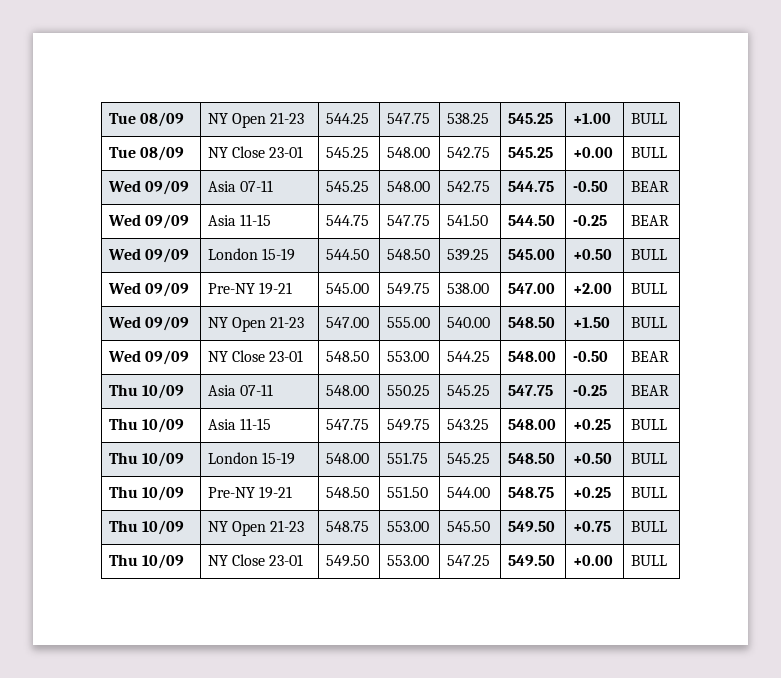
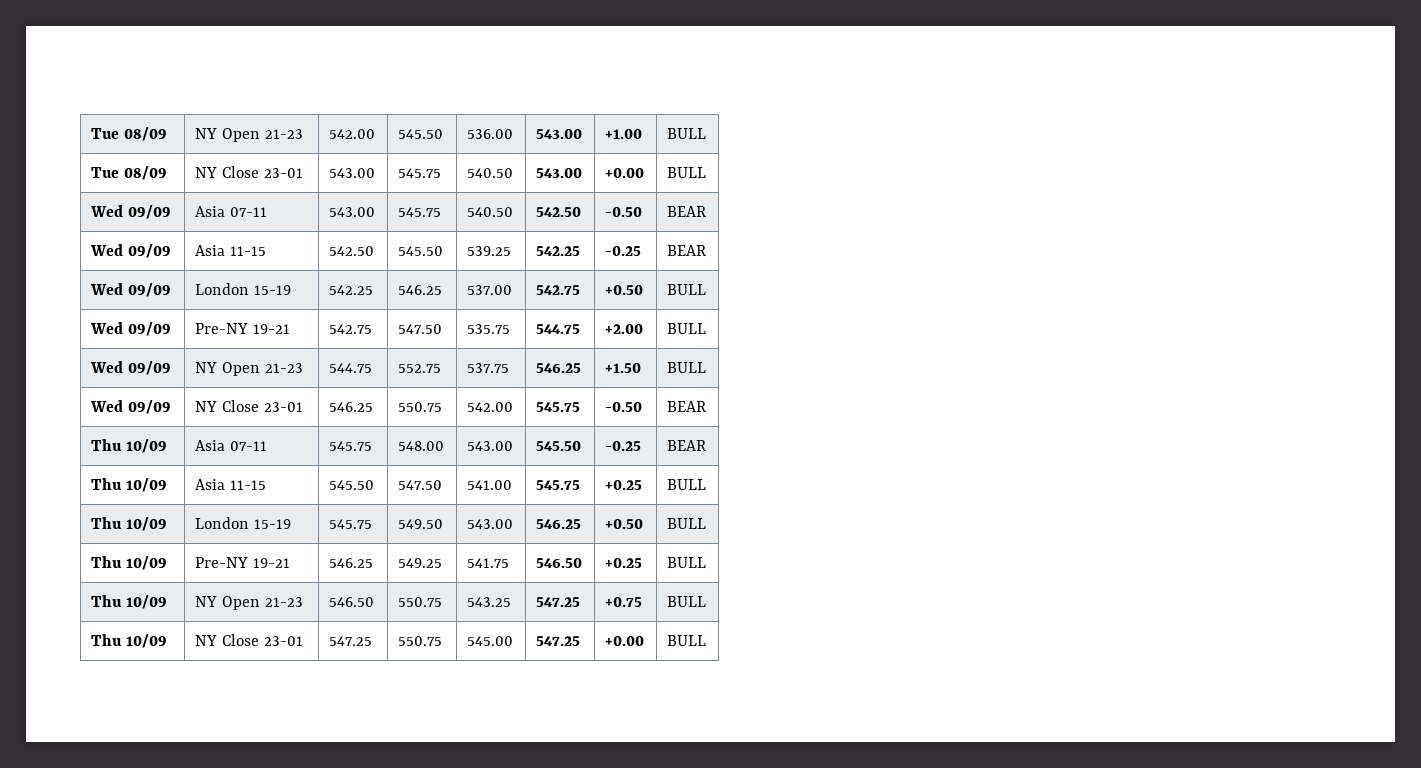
- Tue 08/09 | NY Open 21-23 | 544.25 | 547.75 | 538.25 | 545.25 | +1.00 | BULL
+ Tue 08/09 | NY Open 21-23 | 542.00 | 545.50 | 536.00 | 543.00 | +1.00 | BULL
- Tue 08/09 | NY Close 23-01 | 545.25 | 548.00 | 542.75 | 545.25 | +0.00 | BULL
+ Tue 08/09 | NY Close 23-01 | 543.00 | 545.75 | 540.50 | 543.00 | +0.00 | BULL
- Wed 09/09 | Asia 07-11 | 545.25 | 548.00 | 542.75 | 544.75 | -0.50 | BEAR
+ Wed 09/09 | Asia 07-11 | 543.00 | 545.75 | 540.50 | 542.50 | -0.50 | BEAR
- Wed 09/09 | Asia 11-15 | 544.75 | 547.75 | 541.50 | 544.50 | -0.25 | BEAR
+ Wed 09/09 | Asia 11-15 | 542.50 | 545.50 | 539.25 | 542.25 | -0.25 | BEAR
- Wed 09/09 | London 15-19 | 544.50 | 548.50 | 539.25 | 545.00 | +0.50 | BULL
+ Wed 09/09 | London 15-19 | 542.25 | 546.25 | 537.00 | 542.75 | +0.50 | BULL
- Wed 09/09 | Pre-NY 19-21 | 545.00 | 549.75 | 538.00 | 547.00 | +2.00 | BULL
+ Wed 09/09 | Pre-NY 19-21 | 542.75 | 547.50 | 535.75 | 544.75 | +2.00 | BULL
- Wed 09/09 | NY Open 21-23 | 547.00 | 555.00 | 540.00 | 548.50 | +1.50 | BULL
+ Wed 09/09 | NY Open 21-23 | 544.75 | 552.75 | 537.75 | 546.25 | +1.50 | BULL
- Wed 09/09 | NY Close 23-01 | 548.50 | 553.00 | 544.25 | 548.00 | -0.50 | BEAR
+ Wed 09/09 | NY Close 23-01 | 546.25 | 550.75 | 542.00 | 545.75 | -0.50 | BEAR
- Thu 10/09 | Asia 07-11 | 548.00 | 550.25 | 545.25 | 547.75 | -0.25 | BEAR
+ Thu 10/09 | Asia 07-11 | 545.75 | 548.00 | 543.00 | 545.50 | -0.25 | BEAR
- Thu 10/09 | Asia 11-15 | 547.75 | 549.75 | 543.25 | 548.00 | +0.25 | BULL
+ Thu 10/09 | Asia 11-15 | 545.50 | 547.50 | 541.00 | 545.75 | +0.25 | BULL
- Thu 10/09 | London 15-19 | 548.00 | 551.75 | 545.25 | 548.50 | +0.50 | BULL
+ Thu 10/09 | London 15-19 | 545.75 | 549.50 | 543.00 | 546.25 | +0.50 | BULL
- Thu 10/09 | Pre-NY 19-21 | 548.50 | 551.50 | 544.00 | 548.75 | +0.25 | BULL
+ Thu 10/09 | Pre-NY 19-21 | 546.25 | 549.25 | 541.75 | 546.50 | +0.25 | BULL
- Thu 10/09 | NY Open 21-23 | 548.75 | 553.00 | 545.50 | 549.50 | +0.75 | BULL
+ Thu 10/09 | NY Open 21-23 | 546.50 | 550.75 | 543.25 | 547.25 | +0.75 | BULL
- Thu 10/09 | NY Close 23-01 | 549.50 | 553.00 | 547.25 | 549.50 | +0.00 | BULL
+ Thu 10/09 | NY Close 23-01 | 547.25 | 550.75 | 545.00 | 547.25 | +0.00 | BULL

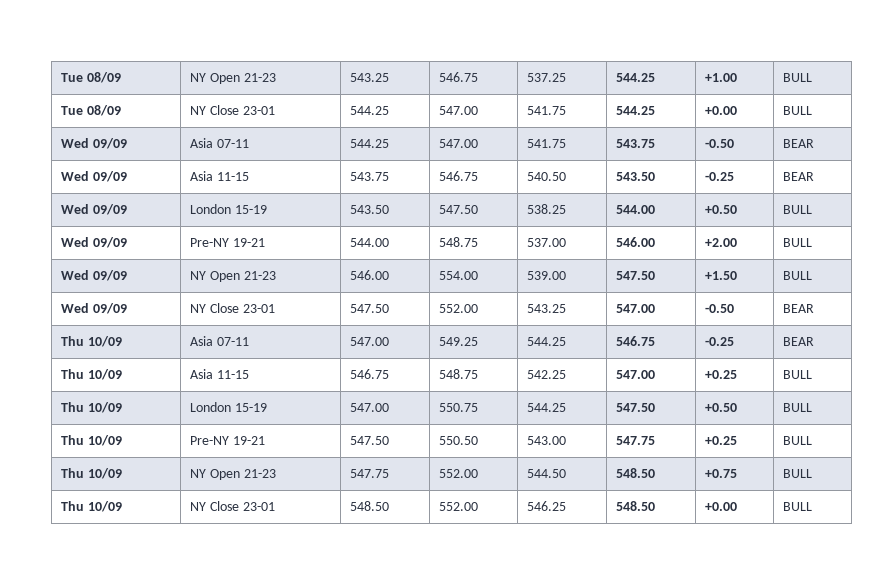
- Tue 08/09 | NY Open 21-23 | 542.00 | 545.50 | 536.00 | 543.00 | +1.00 | BULL
+ Tue 08/09 | NY Open 21-23 | 543.25 | 546.75 | 537.25 | 544.25 | +1.00 | BULL
- Tue 08/09 | NY Close 23-01 | 543.00 | 545.75 | 540.50 | 543.00 | +0.00 | BULL
+ Tue 08/09 | NY Close 23-01 | 544.25 | 547.00 | 541.75 | 544.25 | +0.00 | BULL
- Wed 09/09 | Asia 07-11 | 543.00 | 545.75 | 540.50 | 542.50 | -0.50 | BEAR
+ Wed 09/09 | Asia 07-11 | 544.25 | 547.00 | 541.75 | 543.75 | -0.50 | BEAR
- Wed 09/09 | Asia 11-15 | 542.50 | 545.50 | 539.25 | 542.25 | -0.25 | BEAR
+ Wed 09/09 | Asia 11-15 | 543.75 | 546.75 | 540.50 | 543.50 | -0.25 | BEAR
- Wed 09/09 | London 15-19 | 542.25 | 546.25 | 537.00 | 542.75 | +0.50 | BULL
+ Wed 09/09 | London 15-19 | 543.50 | 547.50 | 538.25 | 544.00 | +0.50 | BULL
- Wed 09/09 | Pre-NY 19-21 | 542.75 | 547.50 | 535.75 | 544.75 | +2.00 | BULL
+ Wed 09/09 | Pre-NY 19-21 | 544.00 | 548.75 | 537.00 | 546.00 | +2.00 | BULL
- Wed 09/09 | NY Open 21-23 | 544.75 | 552.75 | 537.75 | 546.25 | +1.50 | BULL
+ Wed 09/09 | NY Open 21-23 | 546.00 | 554.00 | 539.00 | 547.50 | +1.50 | BULL
- Wed 09/09 | NY Close 23-01 | 546.25 | 550.75 | 542.00 | 545.75 | -0.50 | BEAR
+ Wed 09/09 | NY Close 23-01 | 547.50 | 552.00 | 543.25 | 547.00 | -0.50 | BEAR
- Thu 10/09 | Asia 07-11 | 545.75 | 548.00 | 543.00 | 545.50 | -0.25 | BEAR
+ Thu 10/09 | Asia 07-11 | 547.00 | 549.25 | 544.25 | 546.75 | -0.25 | BEAR
- Thu 10/09 | Asia 11-15 | 545.50 | 547.50 | 541.00 | 545.75 | +0.25 | BULL
+ Thu 10/09 | Asia 11-15 | 546.75 | 548.75 | 542.25 | 547.00 | +0.25 | BULL
- Thu 10/09 | London 15-19 | 545.75 | 549.50 | 543.00 | 546.25 | +0.50 | BULL
+ Thu 10/09 | London 15-19 | 547.00 | 550.75 | 544.25 | 547.50 | +0.50 | BULL
- Thu 10/09 | Pre-NY 19-21 | 546.25 | 549.25 | 541.75 | 546.50 | +0.25 | BULL
+ Thu 10/09 | Pre-NY 19-21 | 547.50 | 550.50 | 543.00 | 547.75 | +0.25 | BULL
- Thu 10/09 | NY Open 21-23 | 546.50 | 550.75 | 543.25 | 547.25 | +0.75 | BULL
+ Thu 10/09 | NY Open 21-23 | 547.75 | 552.00 | 544.50 | 548.50 | +0.75 | BULL
- Thu 10/09 | NY Close 23-01 | 547.25 | 550.75 | 545.00 | 547.25 | +0.00 | BULL
+ Thu 10/09 | NY Close 23-01 | 548.50 | 552.00 | 546.25 | 548.50 | +0.00 | BULL

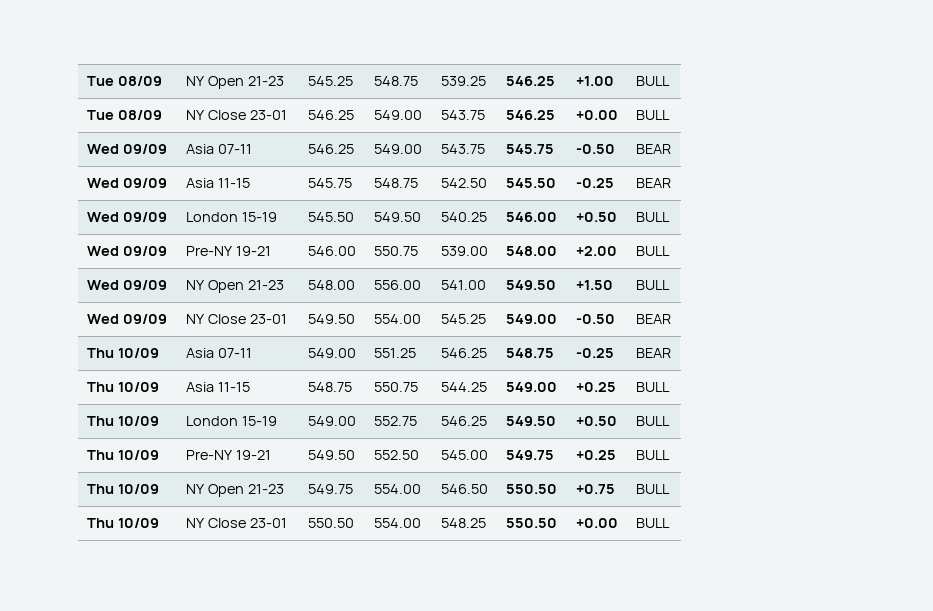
- Tue 08/09 | NY Open 21-23 | 543.25 | 546.75 | 537.25 | 544.25 | +1.00 | BULL
+ Tue 08/09 | NY Open 21-23 | 545.25 | 548.75 | 539.25 | 546.25 | +1.00 | BULL
- Tue 08/09 | NY Close 23-01 | 544.25 | 547.00 | 541.75 | 544.25 | +0.00 | BULL
+ Tue 08/09 | NY Close 23-01 | 546.25 | 549.00 | 543.75 | 546.25 | +0.00 | BULL
- Wed 09/09 | Asia 07-11 | 544.25 | 547.00 | 541.75 | 543.75 | -0.50 | BEAR
+ Wed 09/09 | Asia 07-11 | 546.25 | 549.00 | 543.75 | 545.75 | -0.50 | BEAR
- Wed 09/09 | Asia 11-15 | 543.75 | 546.75 | 540.50 | 543.50 | -0.25 | BEAR
+ Wed 09/09 | Asia 11-15 | 545.75 | 548.75 | 542.50 | 545.50 | -0.25 | BEAR
- Wed 09/09 | London 15-19 | 543.50 | 547.50 | 538.25 | 544.00 | +0.50 | BULL
+ Wed 09/09 | London 15-19 | 545.50 | 549.50 | 540.25 | 546.00 | +0.50 | BULL
- Wed 09/09 | Pre-NY 19-21 | 544.00 | 548.75 | 537.00 | 546.00 | +2.00 | BULL
+ Wed 09/09 | Pre-NY 19-21 | 546.00 | 550.75 | 539.00 | 548.00 | +2.00 | BULL
- Wed 09/09 | NY Open 21-23 | 546.00 | 554.00 | 539.00 | 547.50 | +1.50 | BULL
+ Wed 09/09 | NY Open 21-23 | 548.00 | 556.00 | 541.00 | 549.50 | +1.50 | BULL
- Wed 09/09 | NY Close 23-01 | 547.50 | 552.00 | 543.25 | 547.00 | -0.50 | BEAR
+ Wed 09/09 | NY Close 23-01 | 549.50 | 554.00 | 545.25 | 549.00 | -0.50 | BEAR
- Thu 10/09 | Asia 07-11 | 547.00 | 549.25 | 544.25 | 546.75 | -0.25 | BEAR
+ Thu 10/09 | Asia 07-11 | 549.00 | 551.25 | 546.25 | 548.75 | -0.25 | BEAR
- Thu 10/09 | Asia 11-15 | 546.75 | 548.75 | 542.25 | 547.00 | +0.25 | BULL
+ Thu 10/09 | Asia 11-15 | 548.75 | 550.75 | 544.25 | 549.00 | +0.25 | BULL
- Thu 10/09 | London 15-19 | 547.00 | 550.75 | 544.25 | 547.50 | +0.50 | BULL
+ Thu 10/09 | London 15-19 | 549.00 | 552.75 | 546.25 | 549.50 | +0.50 | BULL
- Thu 10/09 | Pre-NY 19-21 | 547.50 | 550.50 | 543.00 | 547.75 | +0.25 | BULL
+ Thu 10/09 | Pre-NY 19-21 | 549.50 | 552.50 | 545.00 | 549.75 | +0.25 | BULL
- Thu 10/09 | NY Open 21-23 | 547.75 | 552.00 | 544.50 | 548.50 | +0.75 | BULL
+ Thu 10/09 | NY Open 21-23 | 549.75 | 554.00 | 546.50 | 550.50 | +0.75 | BULL
- Thu 10/09 | NY Close 23-01 | 548.50 | 552.00 | 546.25 | 548.50 | +0.00 | BULL
+ Thu 10/09 | NY Close 23-01 | 550.50 | 554.00 | 548.25 | 550.50 | +0.00 | BULL

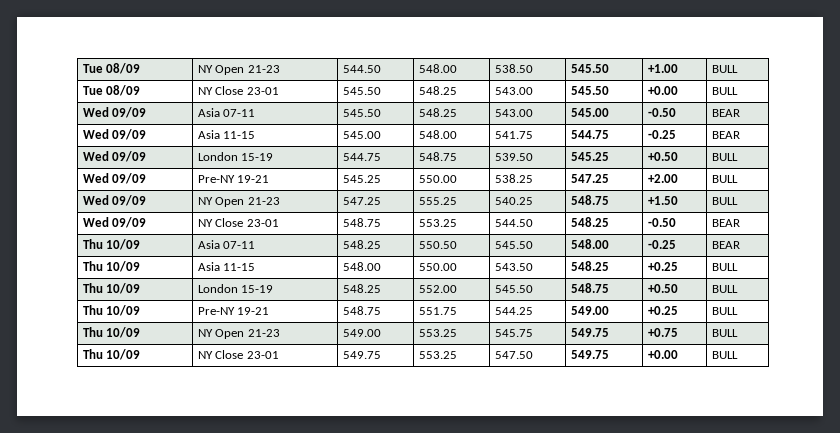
- Tue 08/09 | NY Open 21-23 | 545.25 | 548.75 | 539.25 | 546.25 | +1.00 | BULL
+ Tue 08/09 | NY Open 21-23 | 544.50 | 548.00 | 538.50 | 545.50 | +1.00 | BULL
- Tue 08/09 | NY Close 23-01 | 546.25 | 549.00 | 543.75 | 546.25 | +0.00 | BULL
+ Tue 08/09 | NY Close 23-01 | 545.50 | 548.25 | 543.00 | 545.50 | +0.00 | BULL
- Wed 09/09 | Asia 07-11 | 546.25 | 549.00 | 543.75 | 545.75 | -0.50 | BEAR
+ Wed 09/09 | Asia 07-11 | 545.50 | 548.25 | 543.00 | 545.00 | -0.50 | BEAR
- Wed 09/09 | Asia 11-15 | 545.75 | 548.75 | 542.50 | 545.50 | -0.25 | BEAR
+ Wed 09/09 | Asia 11-15 | 545.00 | 548.00 | 541.75 | 544.75 | -0.25 | BEAR
- Wed 09/09 | London 15-19 | 545.50 | 549.50 | 540.25 | 546.00 | +0.50 | BULL
+ Wed 09/09 | London 15-19 | 544.75 | 548.75 | 539.50 | 545.25 | +0.50 | BULL
- Wed 09/09 | Pre-NY 19-21 | 546.00 | 550.75 | 539.00 | 548.00 | +2.00 | BULL
+ Wed 09/09 | Pre-NY 19-21 | 545.25 | 550.00 | 538.25 | 547.25 | +2.00 | BULL
- Wed 09/09 | NY Open 21-23 | 548.00 | 556.00 | 541.00 | 549.50 | +1.50 | BULL
+ Wed 09/09 | NY Open 21-23 | 547.25 | 555.25 | 540.25 | 548.75 | +1.50 | BULL
- Wed 09/09 | NY Close 23-01 | 549.50 | 554.00 | 545.25 | 549.00 | -0.50 | BEAR
+ Wed 09/09 | NY Close 23-01 | 548.75 | 553.25 | 544.50 | 548.25 | -0.50 | BEAR
- Thu 10/09 | Asia 07-11 | 549.00 | 551.25 | 546.25 | 548.75 | -0.25 | BEAR
+ Thu 10/09 | Asia 07-11 | 548.25 | 550.50 | 545.50 | 548.00 | -0.25 | BEAR
- Thu 10/09 | Asia 11-15 | 548.75 | 550.75 | 544.25 | 549.00 | +0.25 | BULL
- Thu 10/09 | London 15-19 | 549.00 | 552.75 | 546.25 | 549.50 | +0.50 | BULL
- Thu 10/09 | Pre-NY 19-21 | 549.50 | 552.50 | 545.00 | 549.75 | +0.25 | BULL
+ Thu 10/09 | Asia 11-15 | 548.00 | 550.00 | 543.50 | 548.25 | +0.25 | BULL
+ Thu 10/09 | London 15-19 | 548.25 | 552.00 | 545.50 | 548.75 | +0.50 | BULL
+ Thu 10/09 | Pre-NY 19-21 | 548.75 | 551.75 | 544.25 | 549.00 | +0.25 | BULL
- Thu 10/09 | NY Open 21-23 | 549.75 | 554.00 | 546.50 | 550.50 | +0.75 | BULL
+ Thu 10/09 | NY Open 21-23 | 549.00 | 553.25 | 545.75 | 549.75 | +0.75 | BULL
- Thu 10/09 | NY Close 23-01 | 550.50 | 554.00 | 548.25 | 550.50 | +0.00 | BULL
+ Thu 10/09 | NY Close 23-01 | 549.75 | 553.25 | 547.50 | 549.75 | +0.00 | BULL

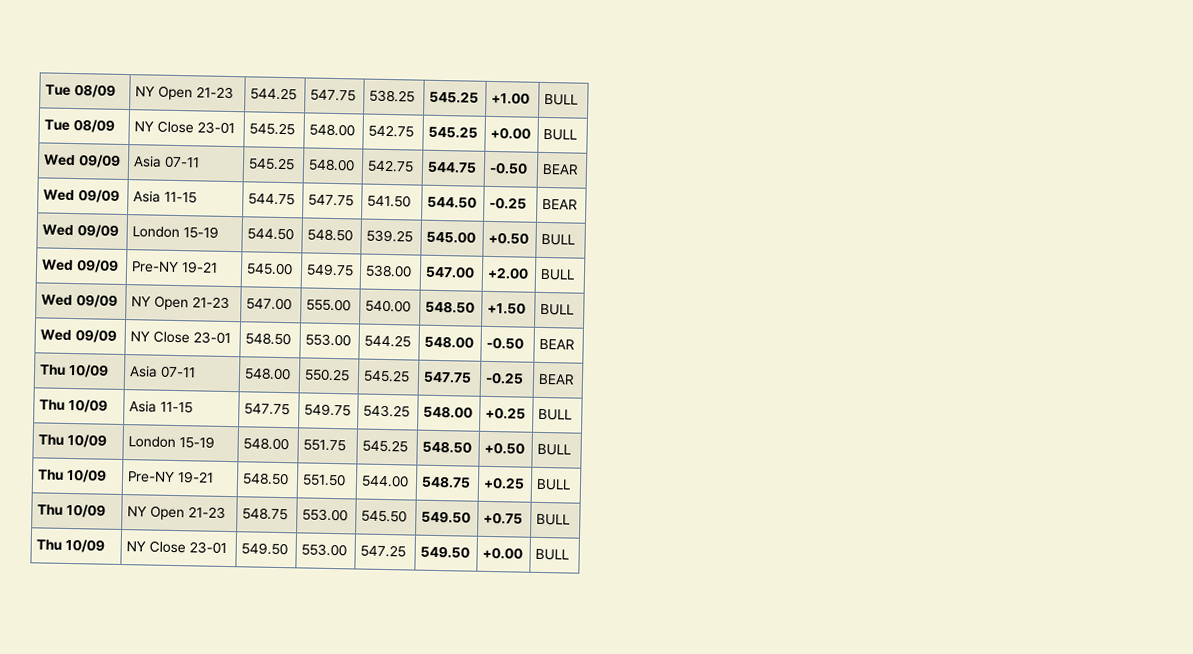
- Tue 08/09 | NY Open 21-23 | 544.50 | 548.00 | 538.50 | 545.50 | +1.00 | BULL
+ Tue 08/09 | NY Open 21-23 | 544.25 | 547.75 | 538.25 | 545.25 | +1.00 | BULL
- Tue 08/09 | NY Close 23-01 | 545.50 | 548.25 | 543.00 | 545.50 | +0.00 | BULL
+ Tue 08/09 | NY Close 23-01 | 545.25 | 548.00 | 542.75 | 545.25 | +0.00 | BULL
- Wed 09/09 | Asia 07-11 | 545.50 | 548.25 | 543.00 | 545.00 | -0.50 | BEAR
+ Wed 09/09 | Asia 07-11 | 545.25 | 548.00 | 542.75 | 544.75 | -0.50 | BEAR
- Wed 09/09 | Asia 11-15 | 545.00 | 548.00 | 541.75 | 544.75 | -0.25 | BEAR
+ Wed 09/09 | Asia 11-15 | 544.75 | 547.75 | 541.50 | 544.50 | -0.25 | BEAR
- Wed 09/09 | London 15-19 | 544.75 | 548.75 | 539.50 | 545.25 | +0.50 | BULL
+ Wed 09/09 | London 15-19 | 544.50 | 548.50 | 539.25 | 545.00 | +0.50 | BULL
- Wed 09/09 | Pre-NY 19-21 | 545.25 | 550.00 | 538.25 | 547.25 | +2.00 | BULL
+ Wed 09/09 | Pre-NY 19-21 | 545.00 | 549.75 | 538.00 | 547.00 | +2.00 | BULL
- Wed 09/09 | NY Open 21-23 | 547.25 | 555.25 | 540.25 | 548.75 | +1.50 | BULL
+ Wed 09/09 | NY Open 21-23 | 547.00 | 555.00 | 540.00 | 548.50 | +1.50 | BULL
- Wed 09/09 | NY Close 23-01 | 548.75 | 553.25 | 544.50 | 548.25 | -0.50 | BEAR
+ Wed 09/09 | NY Close 23-01 | 548.50 | 553.00 | 544.25 | 548.00 | -0.50 | BEAR
- Thu 10/09 | Asia 07-11 | 548.25 | 550.50 | 545.50 | 548.00 | -0.25 | BEAR
+ Thu 10/09 | Asia 07-11 | 548.00 | 550.25 | 545.25 | 547.75 | -0.25 | BEAR
- Thu 10/09 | Asia 11-15 | 548.00 | 550.00 | 543.50 | 548.25 | +0.25 | BULL
+ Thu 10/09 | Asia 11-15 | 547.75 | 549.75 | 543.25 | 548.00 | +0.25 | BULL
- Thu 10/09 | London 15-19 | 548.25 | 552.00 | 545.50 | 548.75 | +0.50 | BULL
+ Thu 10/09 | London 15-19 | 548.00 | 551.75 | 545.25 | 548.50 | +0.50 | BULL
- Thu 10/09 | Pre-NY 19-21 | 548.75 | 551.75 | 544.25 | 549.00 | +0.25 | BULL
+ Thu 10/09 | Pre-NY 19-21 | 548.50 | 551.50 | 544.00 | 548.75 | +0.25 | BULL
- Thu 10/09 | NY Open 21-23 | 549.00 | 553.25 | 545.75 | 549.75 | +0.75 | BULL
+ Thu 10/09 | NY Open 21-23 | 548.75 | 553.00 | 545.50 | 549.50 | +0.75 | BULL
- Thu 10/09 | NY Close 23-01 | 549.75 | 553.25 | 547.50 | 549.75 | +0.00 | BULL
+ Thu 10/09 | NY Close 23-01 | 549.50 | 553.00 | 547.25 | 549.50 | +0.00 | BULL

